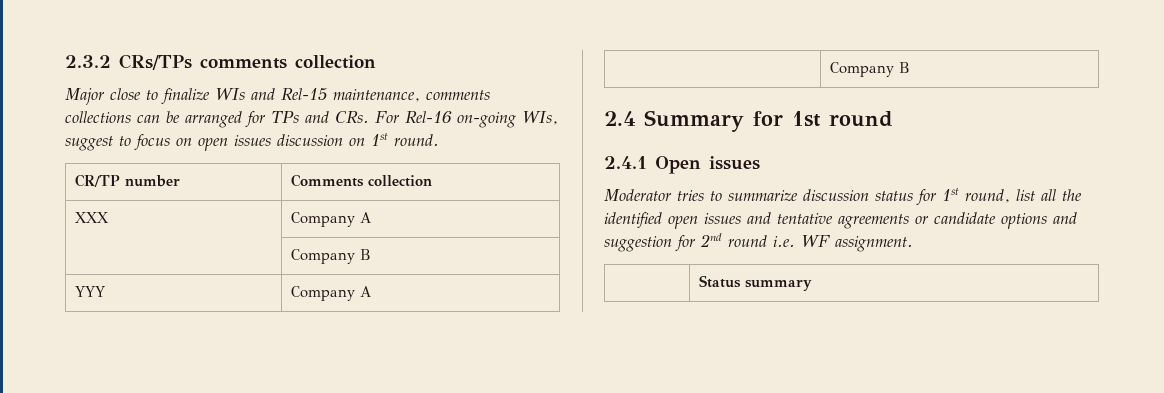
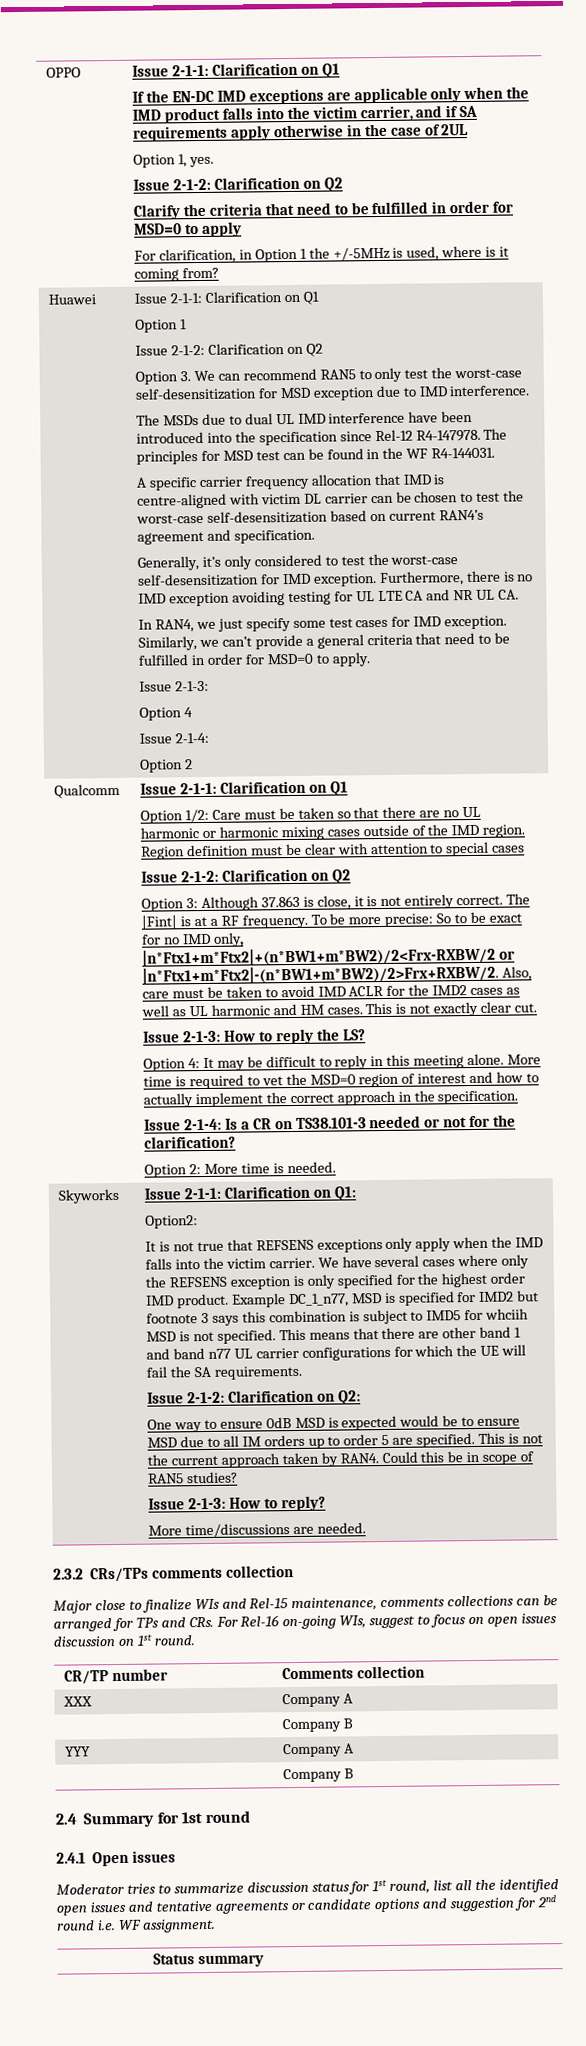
+ OPPO | Issue 2-1-1: Clarification on Q1
+ If the EN-DC IMD exceptions are applicable only when the IMD product falls into the victim carrier, and if SA requirements apply otherwise in the case of 2UL
+ Option 1, yes.
+ Issue 2-1-2: Clarification on Q2
+ Clarify the criteria that need to be fulfilled in order for MSD=0 to apply
+ For clarification, in Option 1 the +/-5MHz is used, where is it coming from?
+ Huawei | Issue 2-1-1: Clarification on Q1
+ Option 1
+ Issue 2-1-2: Clarification on Q2
+ Option 3. We can recommend RAN5 to only test the worst-case self-desensitization for MSD exception due to IMD interference.
+ The MSDs due to dual UL IMD interference have been introduced into the specification since Rel-12 R4-147978. The principles for MSD test can be found in the WF R4-144031.
+ A specific carrier frequency allocation that IMD is centre-aligned with victim DL carrier can be chosen to test the worst-case self-desensitization based on current RAN4’s agreement and specification.
+ Generally, it’s only considered to test the worst-case self-desensitization for IMD exception. Furthermore, there is no IMD exception avoiding testing for UL LTE CA and NR UL CA.
+ In RAN4, we just specify some test cases for IMD exception. Similarly, we can’t provide a general criteria that need to be fulfilled in order for MSD=0 to apply.
+ Issue 2-1-3:
+ Option 4
+ Issue 2-1-4:
+ Option 2
+ Qualcomm | Issue 2-1-1: Clarification on Q1
+ Option 1/2: Care must be taken so that there are no UL harmonic or harmonic mixing cases outside of the IMD region. Region definition must be clear with attention to special cases
+ Issue 2-1-2: Clarification on Q2
+ Option 3: Although 37.863 is close, it is not entirely correct. The |Fint| is at a RF frequency. To be more precise: So to be exact for no IMD only, |n*Ftx1+m*Ftx2|+(n*BW1+m*BW2)/2<Frx-RXBW/2 or |n*Ftx1+m*Ftx2|-(n*BW1+m*BW2)/2>Frx+RXBW/2. Also, care must be taken to avoid IMD ACLR for the IMD2 cases as well as UL harmonic and HM cases. This is not exactly clear cut.
+ Issue 2-1-3: How to reply the LS?
+ Option 4: It may be difficult to reply in this meeting alone. More time is required to vet the MSD=0 region of interest and how to actually implement the correct approach in the specification.
+ Issue 2-1-4: Is a CR on TS38.101-3 needed or not for the clarification?
+ Option 2: More time is needed.
+ Skyworks | Issue 2-1-1: Clarification on Q1:
+ Option2:
+ It is not true that REFSENS exceptions only apply when the IMD falls into the victim carrier. We have several cases where only the REFSENS exception is only specified for the highest order IMD product. Example DC_1_n77, MSD is specified for IMD2 but footnote 3 says this combination is subject to IMD5 for whciih MSD is not specified. This means that there are other band 1 and band n77 UL carrier configurations for which the UE will fail the SA requirements.
+ Issue 2-1-2: Clarification on Q2:
+ One way to ensure 0dB MSD is expected would be to ensure MSD due to all IM orders up to order 5 are specified. This is not the current approach taken by RAN4. Could this be in scope of RAN5 studies?
+ Issue 2-1-3: How to reply?
+ More time/discussions are needed.

